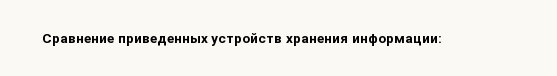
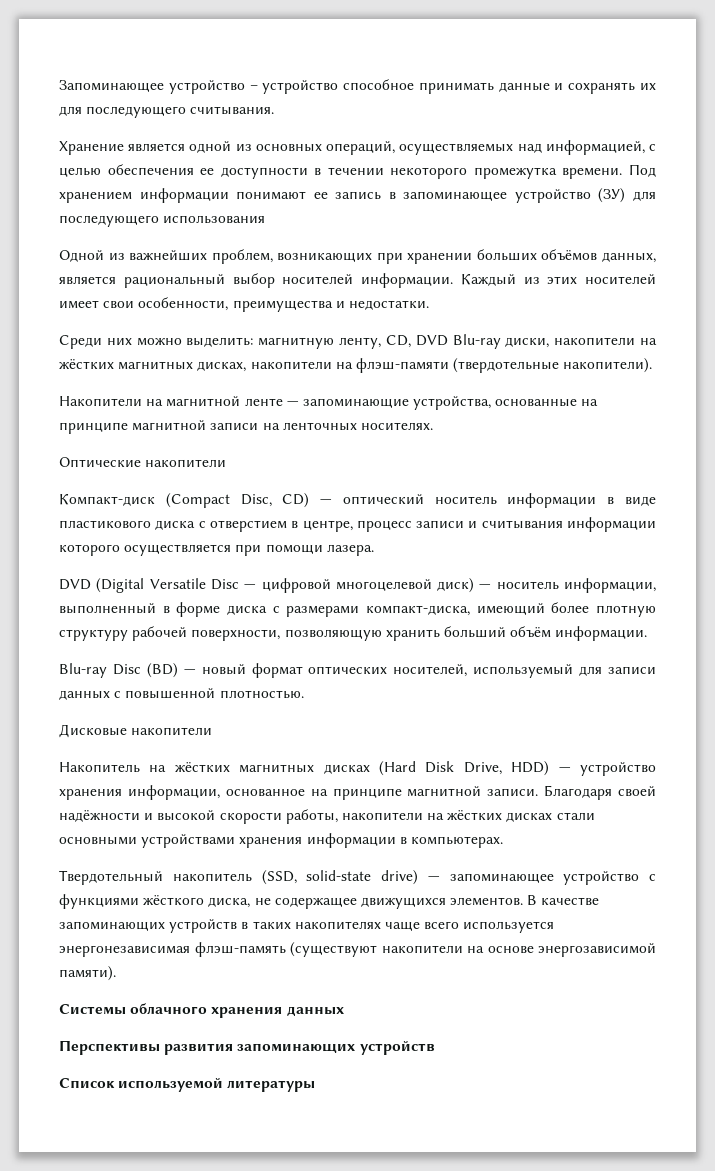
- Сравнение приведенных устройств хранения информации:
+ Запоминающее устройство – устройство способное принимать данные и сохранять их для последующего считывания.
+ Хранение является одной из основных операций, осуществляемых над информацией, с целью обеспечения ее доступности в течении некоторого промежутка времени. Под хранением информации понимают ее запись в запоминающее устройство (ЗУ) для последующего использования
+ Одной из важнейших проблем, возникающих при хранении больших объёмов данных, является рациональный выбор носителей информации. Каждый из этих носителей имеет свои особенности, преимущества и недостатки.
+ Среди них можно выделить: магнитную ленту, CD, DVD Blu-ray диски, накопители на жёстких магнитных дисках, накопители на флэш-памяти (твердотельные накопители).
+ Накопители на магнитной ленте — запоминающие устройства, основанные на принципе магнитной записи на ленточных носителях.
+ Оптические накопители
+ Компакт-диск (Compact Disc, CD) — оптический носитель информации в виде пластикового диска с отверстием в центре, процесс записи и считывания информации которого осуществляется при помощи лазера.
+ DVD (Digital Versatile Disc — цифровой многоцелевой диск) — носитель информации, выполненный в форме диска с размерами компакт-диска, имеющий более плотную структуру рабочей поверхности, позволяющую хранить больший объём информации.
+ Blu-ray Disc (BD) — новый формат оптических носителей, используемый для записи данных с повышенной плотностью.
+ Дисковые накопители
+ Накопитель на жёстких магнитных дисках (Hard Disk Drive, HDD) — устройство хранения информации, основанное на принципе магнитной записи. Благодаря своей надёжности и высокой скорости работы, накопители на жёстких дисках стали основными устройствами хранения информации в компьютерах.
+ Твердотельный накопитель (SSD, solid-state drive) — запоминающее устройство с функциями жёсткого диска, не содержащее движущихся элементов. В качестве запоминающих устройств в таких накопителях чаще всего используется энергонезависимая флэш-память (существуют накопители на основе энергозависимой памяти).
+ Системы облачного хранения данных
+ Перспективы развития запоминающих устройств
+ Список используемой литературы

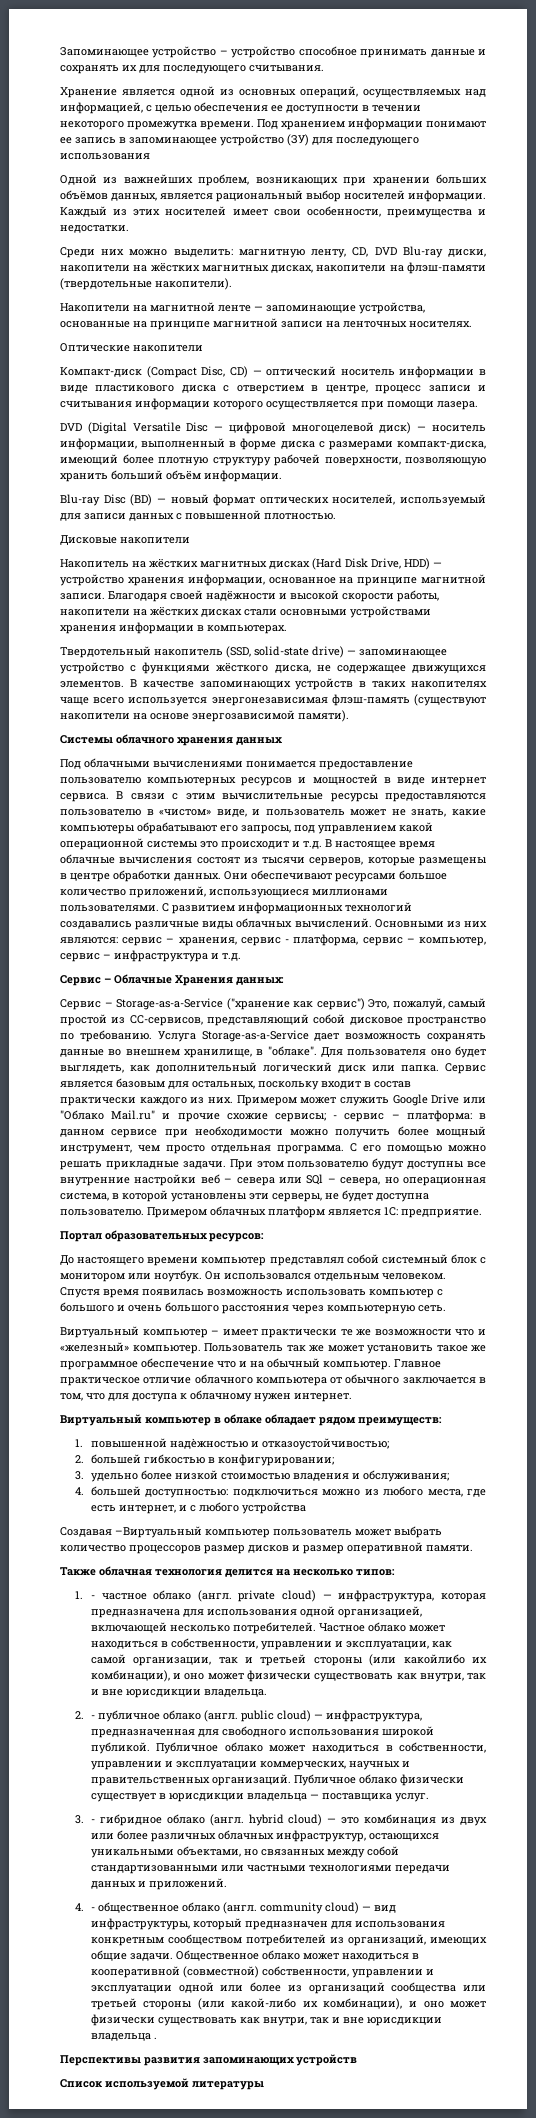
+ Под облачными вычислениями понимается предоставление пользователю компьютерных ресурсов и мощностей в виде интернет сервиса. В связи с этим вычислительные ресурсы предоставляются пользователю в «чистом» виде, и пользователь может не знать, какие компьютеры обрабатывают его запросы, под управлением какой операционной системы это происходит и т.д. В настоящее время облачные вычисления состоят из тысячи серверов, которые размещены в центре обработки данных. Они обеспечивают ресурсами большое количество приложений, использующиеся миллионами пользователями. С развитием информационных технологий создавались различные виды облачных вычислений. Основными из них являются: сервис – хранения, сервис - платформа, сервис – компьютер, сервис – инфраструктура и т.д.
+ Сервис – Облачные Хранения данных:
+ Сервис – Storage-as-a-Service ("хранение как сервис") Это, пожалуй, самый простой из СС-сервисов, представляющий собой дисковое пространство по требованию. Услуга Storage-as-a-Service дает возможность сохранять данные во внешнем хранилище, в "облаке". Для пользователя оно будет выглядеть, как дополнительный логический диск или папка. Сервис является базовым для остальных, поскольку входит в состав практически каждого из них. Примером может служить Google Drive или "Облако Mail.ru" и прочие схожие сервисы; - сервис – платформа: в данном сервисе при необходимости можно получить более мощный инструмент, чем просто отдельная программа. С его помощью можно решать прикладные задачи. При этом пользователю будут доступны все внутренние настройки веб – севера или SQl – севера, но операционная система, в которой установлены эти серверы, не будет доступна пользователю. Примером облачных платформ является 1C: предприятие.
+ Портал образовательных ресурсов:
+ До настоящего времени компьютер представлял собой системный блок с монитором или ноутбук. Он использовался отдельным человеком. Спустя время появилась возможность использовать компьютер с большого и очень большого расстояния через компьютерную сеть.
+ Виртуальный компьютер – имеет практически те же возможности что и «железный» компьютер. Пользователь так же может установить такое же программное обеспечение что и на обычный компьютер. Главное практическое отличие облачного компьютера от обычного заключается в том, что для доступа к облачному нужен интернет.
+ Виртуальный компьютер в облаке обладает рядом преимуществ:
+ 1. повышенной надѐжностью и отказоустойчивостью;
+ 2. большей гибкостью в конфигурировании;
+ 3. удельно более низкой стоимостью владения и обслуживания;
+ 4. большей доступностью: подключиться можно из любого места, где есть интернет, и с любого устройства
+ Создавая –Виртуальный компьютер пользователь может выбрать количество процессоров размер дисков и размер оперативной памяти.
+ Также облачная технология делится на несколько типов:
+ 1. - частное облако (англ. private cloud) — инфраструктура, которая предназначена для использования одной организацией, включающей несколько потребителей. Частное облако может находиться в собственности, управлении и эксплуатации, как самой организации, так и третьей стороны (или какойлибо их комбинации), и оно может физически существовать как внутри, так и вне юрисдикции владельца.
+ 2. - публичное облако (англ. public cloud) — инфраструктура, предназначенная для свободного использования широкой публикой. Публичное облако может находиться в собственности, управлении и эксплуатации коммерческих, научных и правительственных организаций. Публичное облако физически существует в юрисдикции владельца — поставщика услуг.
+ 3. - гибридное облако (англ. hybrid cloud) — это комбинация из двух или более различных облачных инфраструктур, остающихся уникальными объектами, но связанных между собой стандартизованными или частными технологиями передачи данных и приложений.
+ 4. - общественное облако (англ. community cloud) — вид инфраструктуры, который предназначен для использования конкретным сообществом потребителей из организаций, имеющих общие задачи. Общественное облако может находиться в кооперативной (совместной) собственности, управлении и эксплуатации одной или более из организаций сообщества или третьей стороны (или какой-либо их комбинации), и оно может физически существовать как внутри, так и вне юрисдикции владельца .

